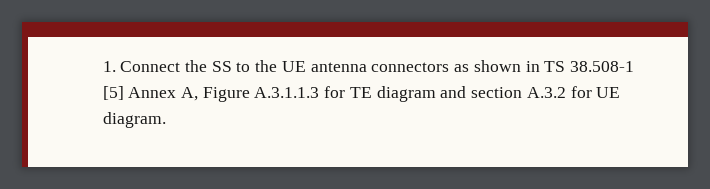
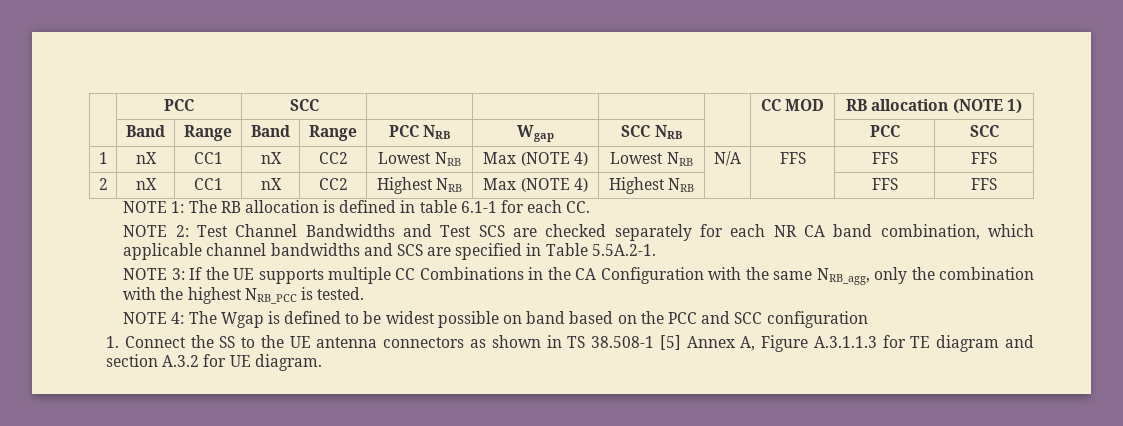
+ | PCC | SCC | | | | | CC MOD | RB allocation (NOTE 1)
+ | Band | Range | Band | Range | PCC NRB | Wgap | SCC NRB | | | PCC | SCC
+ 1 | nX | CC1 | nX | CC2 | Lowest NRB | Max (NOTE 4) | Lowest NRB | N/A | FFS | FFS | FFS
+ 2 | nX | CC1 | nX | CC2 | Highest NRB | Max (NOTE 4) | Highest NRB | | | FFS | FFS
+ NOTE 1: The RB allocation is defined in table 6.1-1 for each CC.
+ NOTE 2: Test Channel Bandwidths and Test SCS are checked separately for each NR CA band combination, which applicable channel bandwidths and SCS are specified in Table 5.5A.2-1.
+ NOTE 3: If the UE supports multiple CC Combinations in the CA Configuration with the same NRB_agg, only the combination with the highest NRB_PCC is tested.
+ NOTE 4: The Wgap is defined to be widest possible on band based on the PCC and SCC configuration

